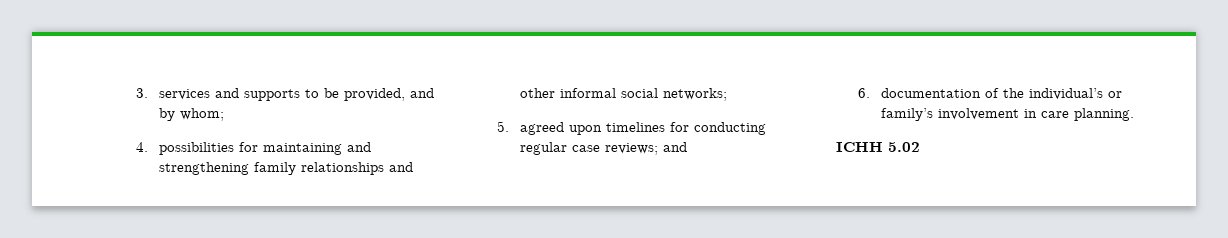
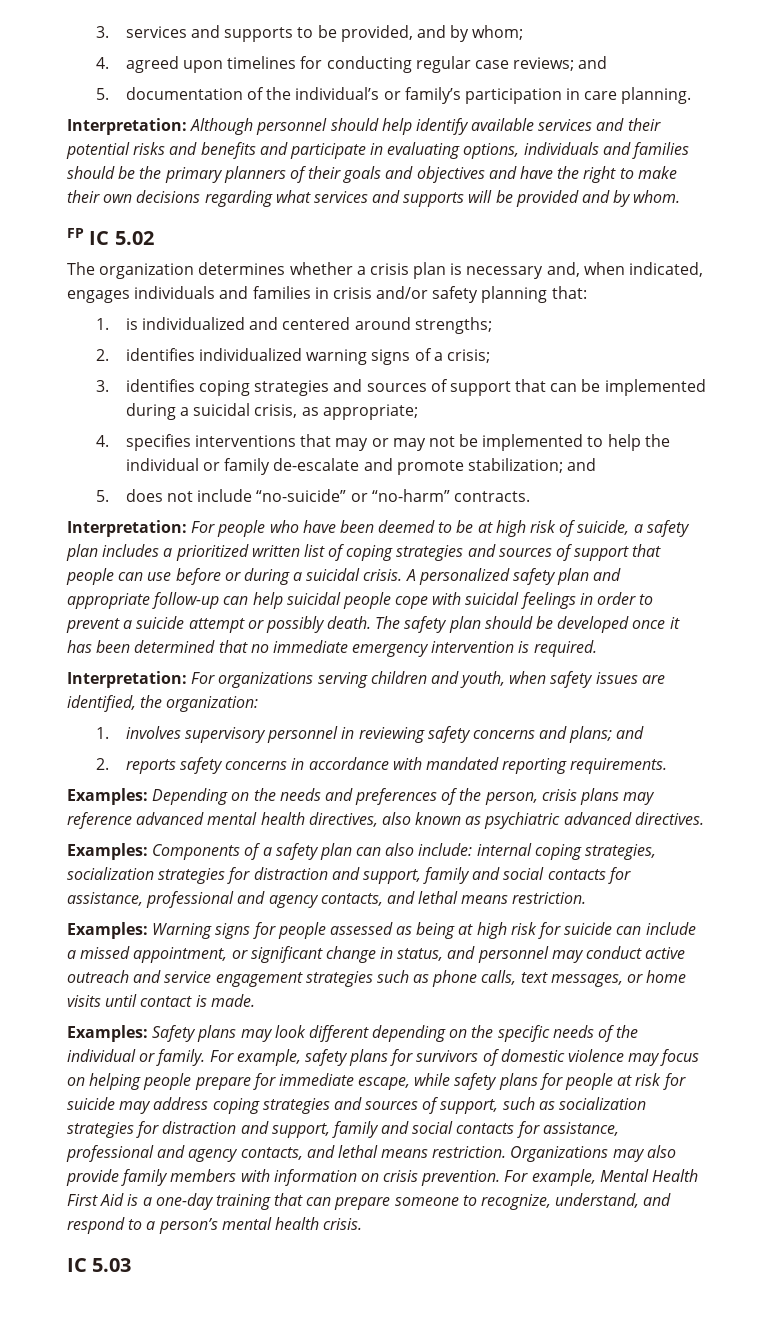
- 4. possibilities for maintaining and strengthening family relationships and other informal social networks;
- 5. agreed upon timelines for conducting regular case reviews; and
+ 4. agreed upon timelines for conducting regular case reviews; and
- 6. documentation of the individual’s or family’s involvement in care planning.
+ 5. documentation of the individual’s or family’s participation in care planning.
- ICHH 5.02
+ Interpretation: Although personnel should help identify available services and their potential risks and benefits and participate in evaluating options, individuals and families should be the primary planners of their goals and objectives and have the right to make their own decisions regarding what services and supports will be provided and by whom.
+ FP IC 5.02
+ The organization determines whether a crisis plan is necessary and, when indicated, engages individuals and families in crisis and/or safety planning that:
+ 1. is individualized and centered around strengths;
+ 2. identifies individualized warning signs of a crisis;
+ 3. identifies coping strategies and sources of support that can be implemented during a suicidal crisis, as appropriate;
+ 4. specifies interventions that may or may not be implemented to help the individual or family de-escalate and promote stabilization; and
+ 5. does not include “no-suicide” or “no-harm” contracts.
+ Interpretation: For people who have been deemed to be at high risk of suicide, a safety plan includes a prioritized written list of coping strategies and sources of support that people can use before or during a suicidal crisis. A personalized safety plan and appropriate follow-up can help suicidal people cope with suicidal feelings in order to prevent a suicide attempt or possibly death. The safety plan should be developed once it has been determined that no immediate emergency intervention is required.
+ Interpretation: For organizations serving children and youth, when safety issues are identified, the organization:
+ 1. involves supervisory personnel in reviewing safety concerns and plans; and
+ 2. reports safety concerns in accordance with mandated reporting requirements.
+ Examples: Depending on the needs and preferences of the person, crisis plans may reference advanced mental health directives, also known as psychiatric advanced directives.
+ Examples: Components of a safety plan can also include: internal coping strategies, socialization strategies for distraction and support, family and social contacts for assistance, professional and agency contacts, and lethal means restriction.
+ Examples: Warning signs for people assessed as being at high risk for suicide can include a missed appointment, or significant change in status, and personnel may conduct active outreach and service engagement strategies such as phone calls, text messages, or home visits until contact is made.
+ Examples: Safety plans may look different depending on the specific needs of the individual or family. For example, safety plans for survivors of domestic violence may focus on helping people prepare for immediate escape, while safety plans for people at risk for suicide may address coping strategies and sources of support, such as socialization strategies for distraction and support, family and social contacts for assistance, professional and agency contacts, and lethal means restriction. Organizations may also provide family members with information on crisis prevention. For example, Mental Health First Aid is a one-day training that can prepare someone to recognize, understand, and respond to a person’s mental health crisis.
+ IC 5.03

